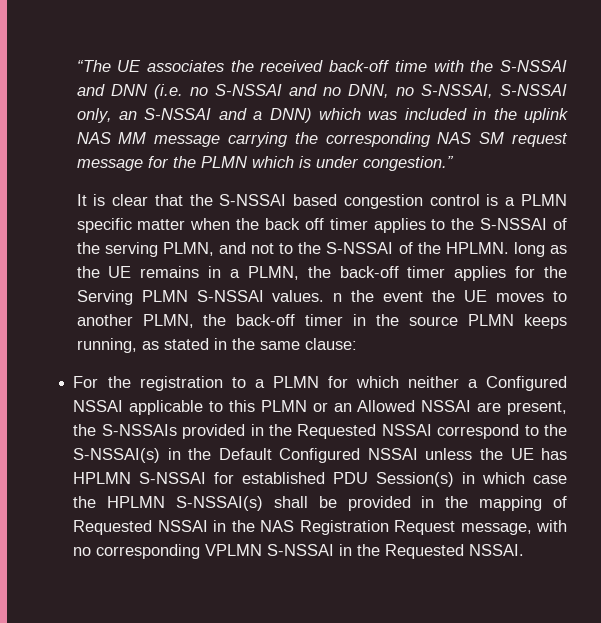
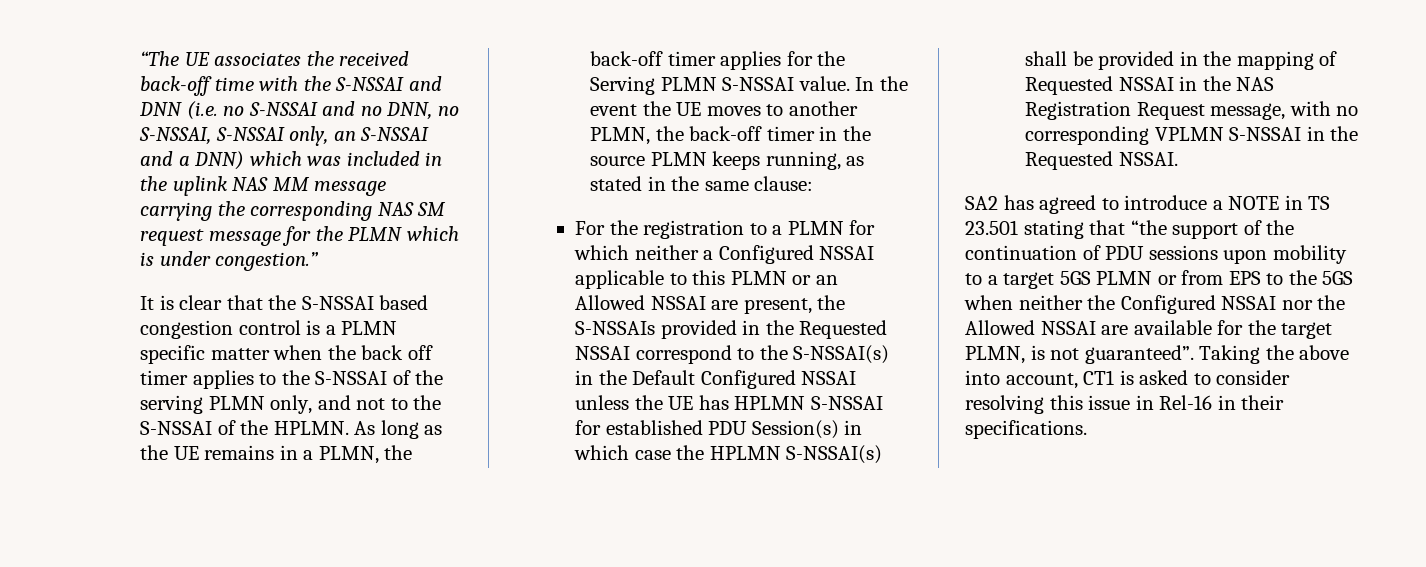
- It is clear that the S-NSSAI based congestion control is a PLMN specific matter when the back off timer applies to the S-NSSAI of the serving PLMN, and not to the S-NSSAI of the HPLMN. long as the UE remains in a PLMN, the back-off timer applies for the Serving PLMN S-NSSAI values. n the event the UE moves to another PLMN, the back-off timer in the source PLMN keeps running, as stated in the same clause:
+ It is clear that the S-NSSAI based congestion control is a PLMN specific matter when the back off timer applies to the S-NSSAI of the serving PLMN only, and not to the S-NSSAI of the HPLMN. As long as the UE remains in a PLMN, the back-off timer applies for the Serving PLMN S-NSSAI value. In the event the UE moves to another PLMN, the back-off timer in the source PLMN keeps running, as stated in the same clause:
+ SA2 has agreed to introduce a NOTE in TS 23.501 stating that “the support of the continuation of PDU sessions upon mobility to a target 5GS PLMN or from EPS to the 5GS when neither the Configured NSSAI nor the Allowed NSSAI are available for the target PLMN, is not guaranteed”. Taking the above into account, CT1 is asked to consider resolving this issue in Rel-16 in their specifications.

